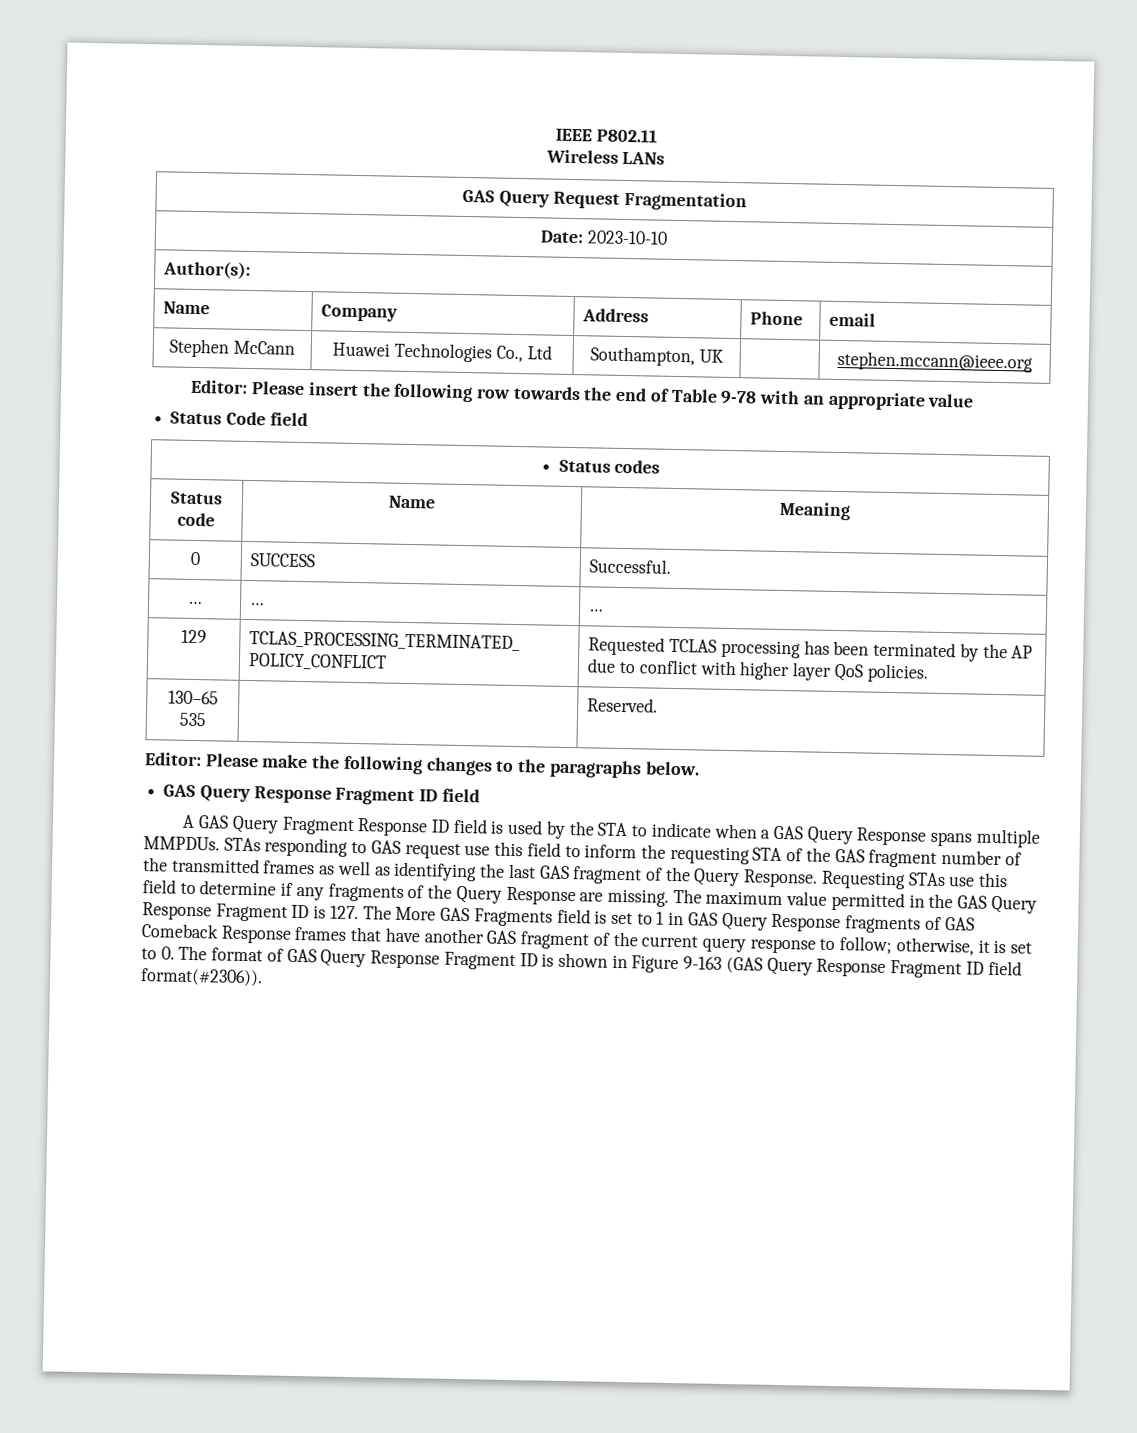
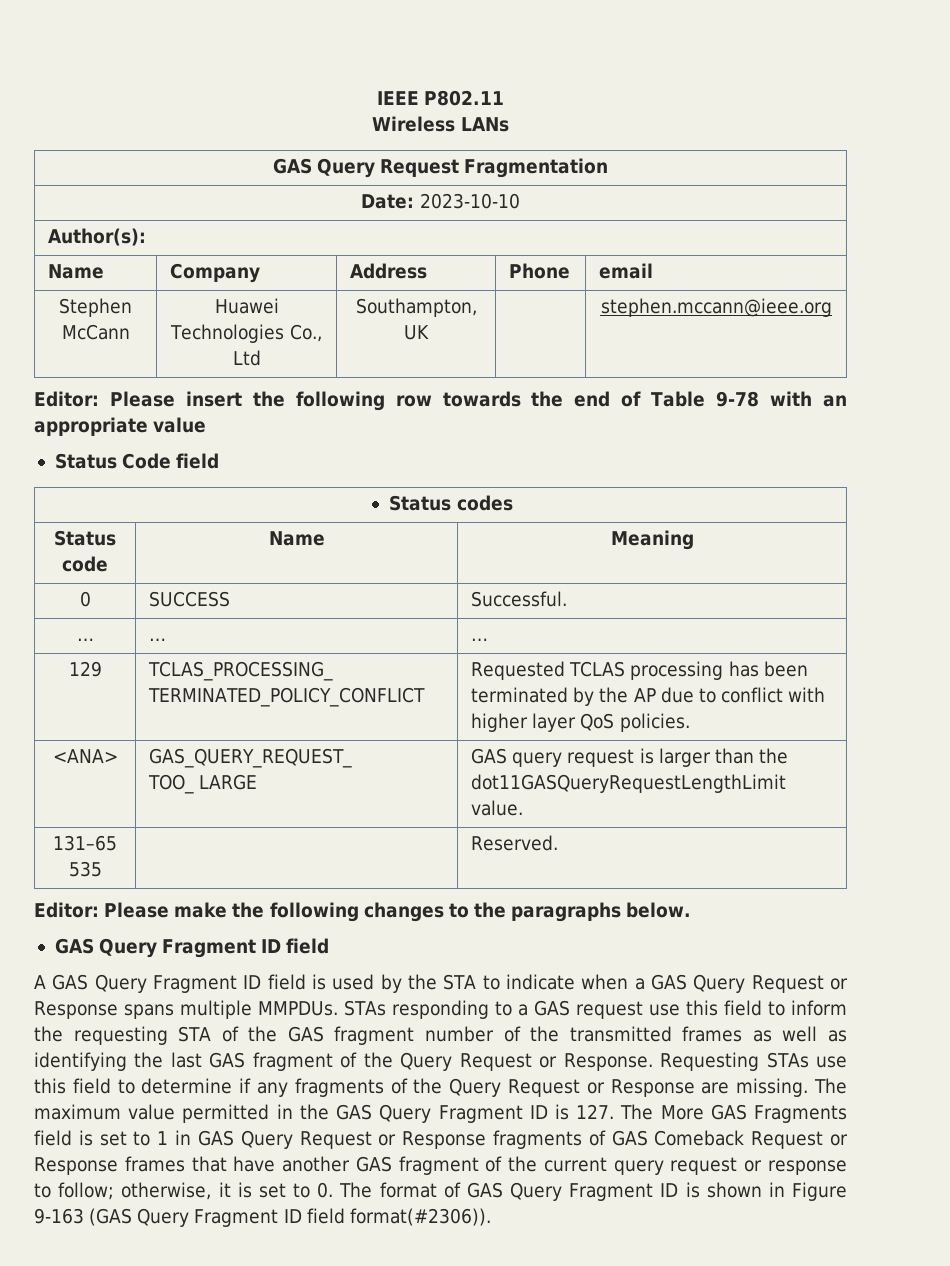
- 130–65 535 | | Reserved.
+ <ANA> | GAS_QUERY_REQUEST_
+ TOO_ LARGE | GAS query request is larger than the dot11GASQueryRequestLengthLimit value.
+ 131–65 535 | | Reserved.
  Editor: Please make the following changes to the paragraphs below.
- GAS Query Response Fragment ID field
+ GAS Query Fragment ID field
- A GAS Query Fragment Response ID field is used by the STA to indicate when a GAS Query Response spans multiple MMPDUs.
+ A GAS Query Fragment ID field is used by the STA to indicate when a GAS Query Request or Response spans multiple MMPDUs.
- STAs responding to GAS request use this field to inform the requesting STA of the GAS fragment number of the transmitted frames as well as identifying the last GAS fragment of the Query Response.
+ STAs responding to a GAS request use this field to inform the requesting STA of the GAS fragment number of the transmitted frames as well as identifying the last GAS fragment of the Query Request or Response.
- Requesting STAs use this field to determine if any fragments of the Query Response are missing.
+ Requesting STAs use this field to determine if any fragments of the Query Request or Response are missing.
- The maximum value permitted in the GAS Query Response Fragment ID is 127. The More GAS Fragments field is set to 1 in GAS Query Response fragments of GAS Comeback Response frames that have another GAS fragment of the current query response to follow;
+ The maximum value permitted in the GAS Query Fragment ID is 127. The More GAS Fragments field is set to 1 in GAS Query Request or Response fragments of GAS Comeback Request or Response frames that have another GAS fragment of the current query request or response to follow;
- otherwise, it is set to 0. The format of GAS Query Response Fragment ID is shown in Figure 9-163 (GAS Query Response Fragment ID field format(#2306)).
+ otherwise, it is set to 0. The format of GAS Query Fragment ID is shown in Figure 9-163 (GAS Query Fragment ID field format(#2306)).

